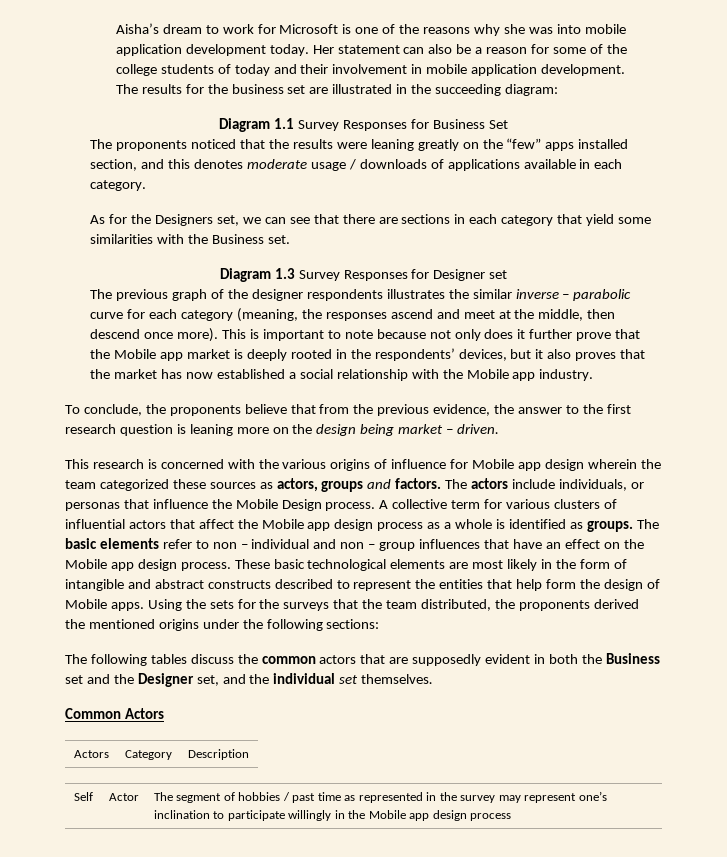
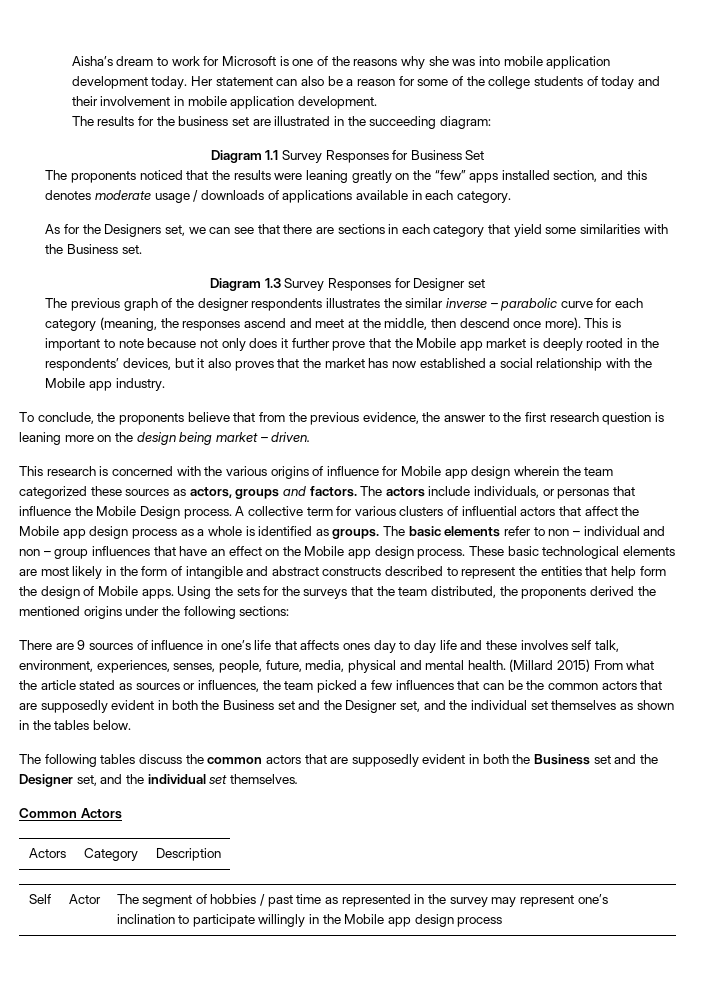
+ There are 9 sources of influence in one’s life that affects ones day to day life and these involves self talk, environment, experiences, senses, people, future, media, physical and mental health. (Millard 2015) From what the article stated as sources or influences, the team picked a few influences that can be the common actors that are supposedly evident in both the Business set and the Designer set, and the individual set themselves as shown in the tables below.

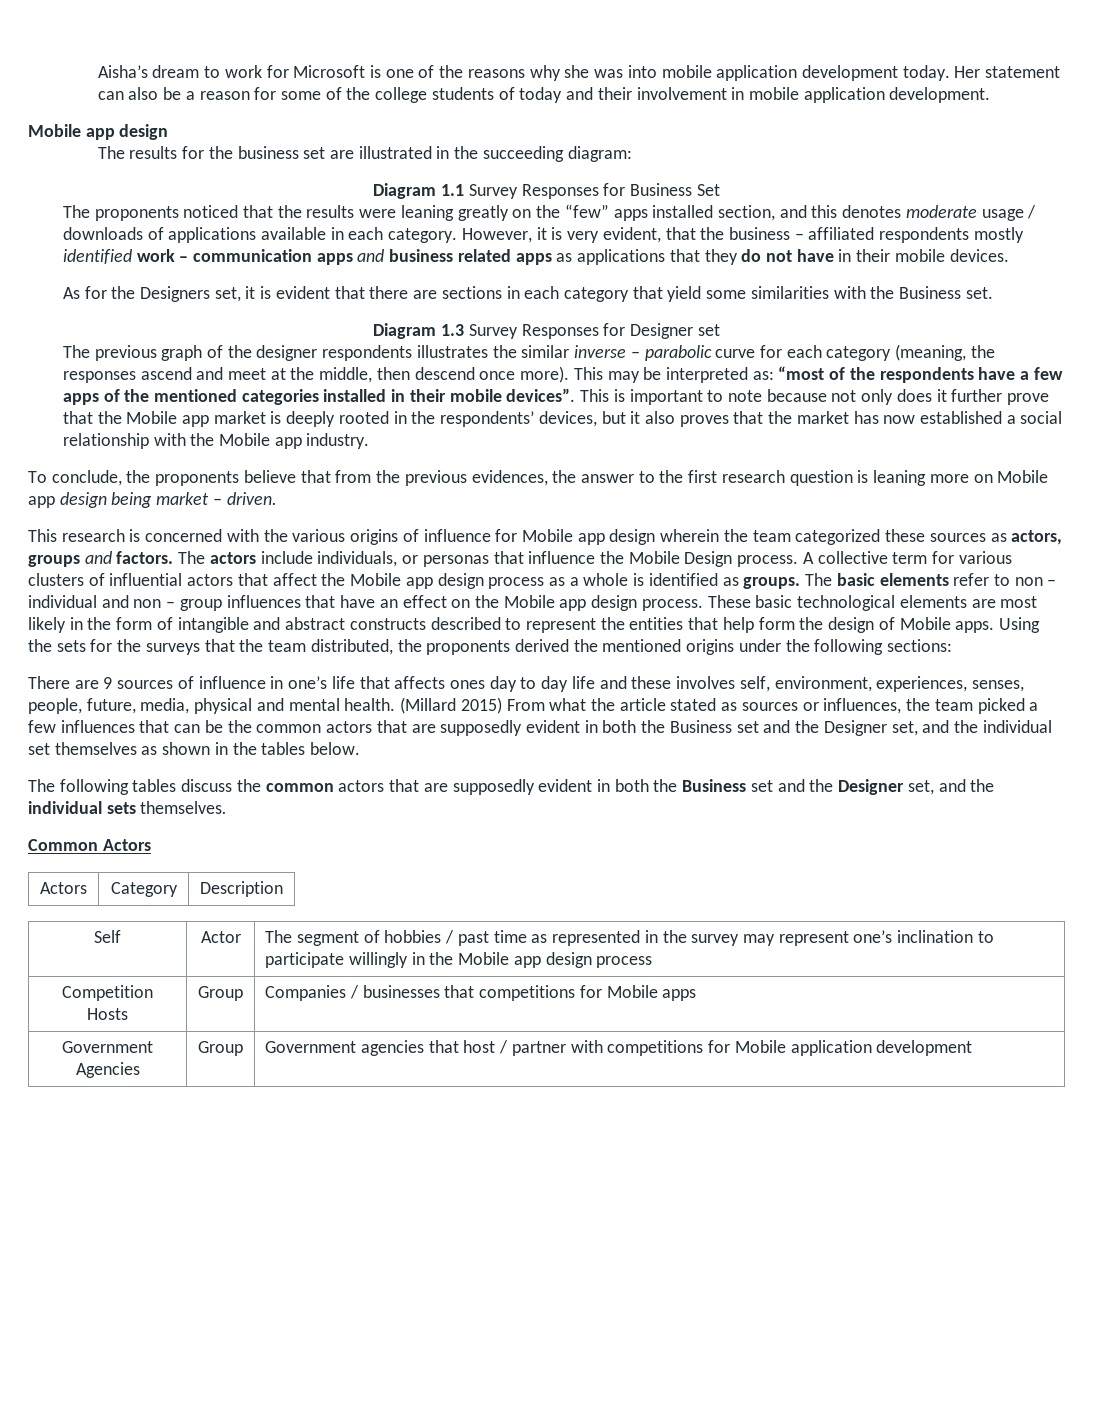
  Her statement can also be a reason for some of the college students of today and their involvement in mobile application development.
+ Mobile app design
+ However, it is very evident, that the business – affiliated respondents mostly identified work – communication apps and business related apps as applications that they do not have in their mobile devices.
- As for the Designers set, we can see that there are sections in each category that yield some similarities with the Business set.
+ As for the Designers set, it is evident that there are sections in each category that yield some similarities with the Business set.
- This is important to note because not only does it further prove that the Mobile app market is deeply rooted in the respondents’ devices, but it also proves that the market has now established a social relationship with the Mobile app industry.
+ This may be interpreted as: “most of the respondents have a few apps of the mentioned categories installed in their mobile devices”. This is important to note because not only does it further prove that the Mobile app market is deeply rooted in the respondents’ devices, but it also proves that the market has now established a social relationship with the Mobile app industry.
- To conclude, the proponents believe that from the previous evidence, the answer to the first research question is leaning more on the design being market – driven.
+ To conclude, the proponents believe that from the previous evidences, the answer to the first research question is leaning more on Mobile app design being market – driven.
- There are 9 sources of influence in one’s life that affects ones day to day life and these involves self talk, environment, experiences, senses, people, future, media, physical and mental health.
+ There are 9 sources of influence in one’s life that affects ones day to day life and these involves self, environment, experiences, senses, people, future, media, physical and mental health.
- The following tables discuss the common actors that are supposedly evident in both the Business set and the Designer set, and the individual set themselves.
+ The following tables discuss the common actors that are supposedly evident in both the Business set and the Designer set, and the individual sets themselves.
+ Competition Hosts | Group | Companies / businesses that competitions for Mobile apps
+ Government Agencies | Group | Government agencies that host / partner with competitions for Mobile application development

